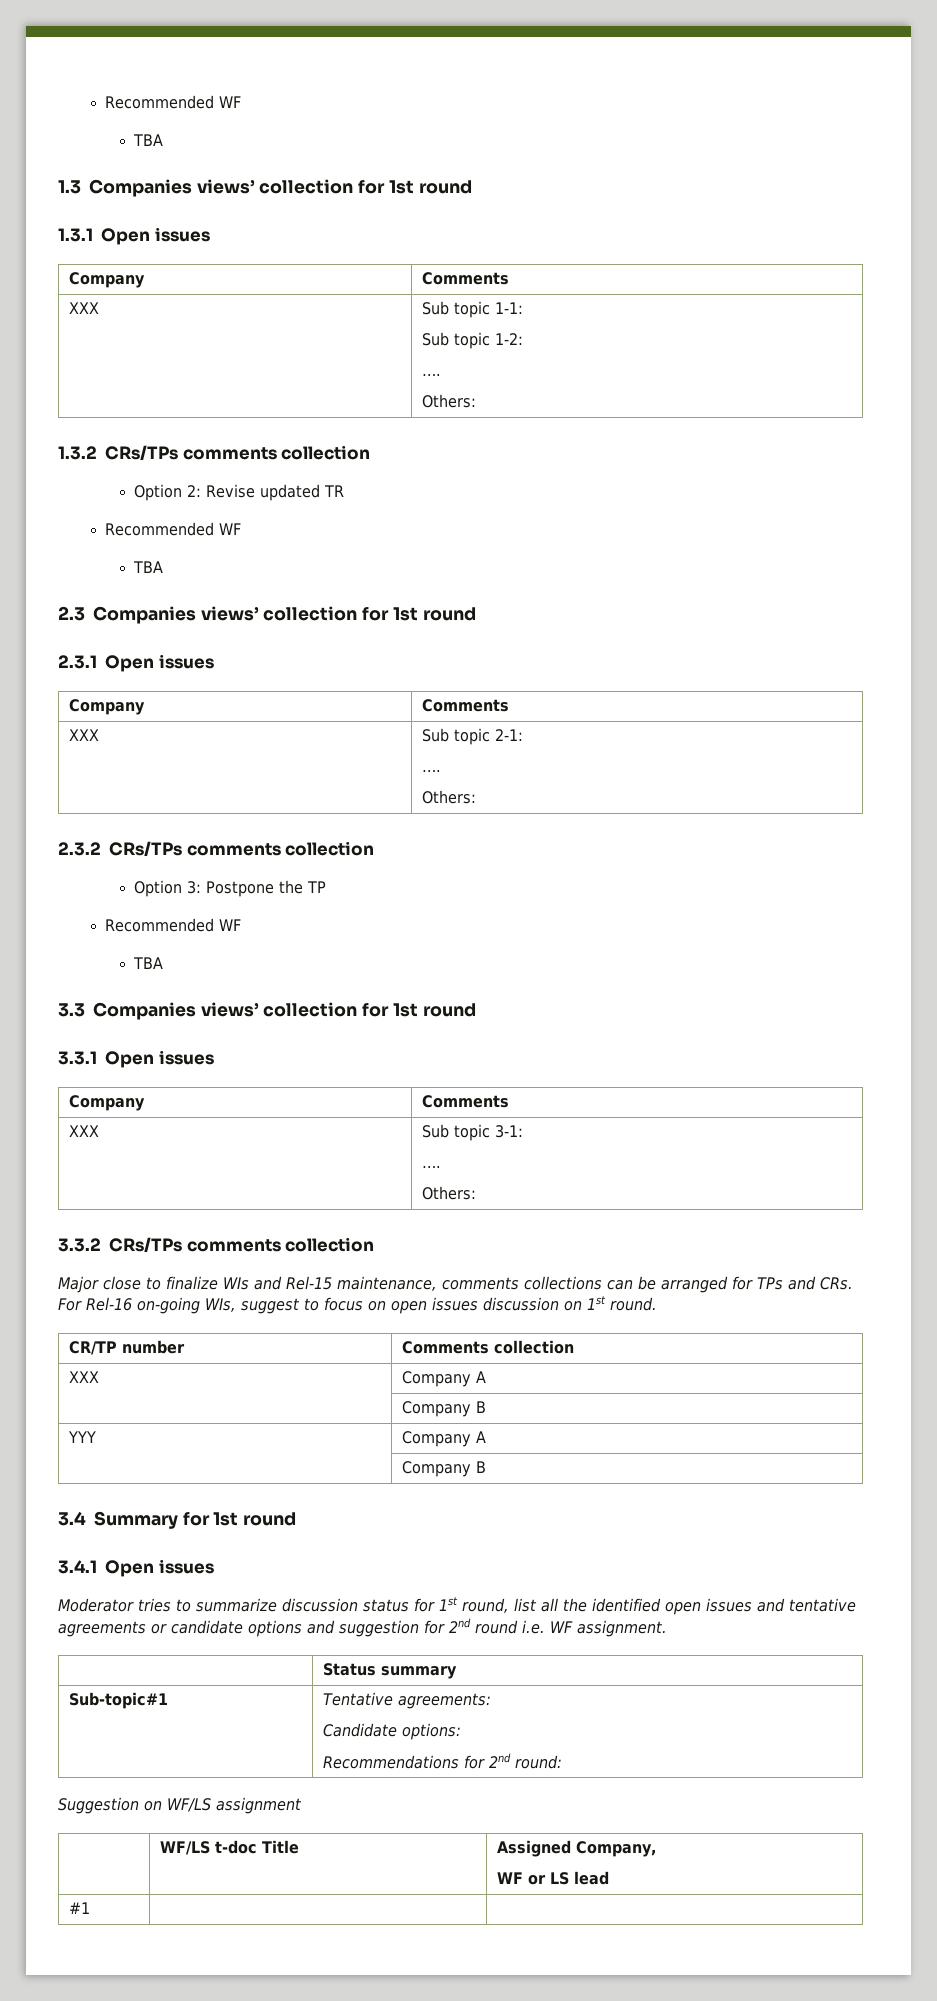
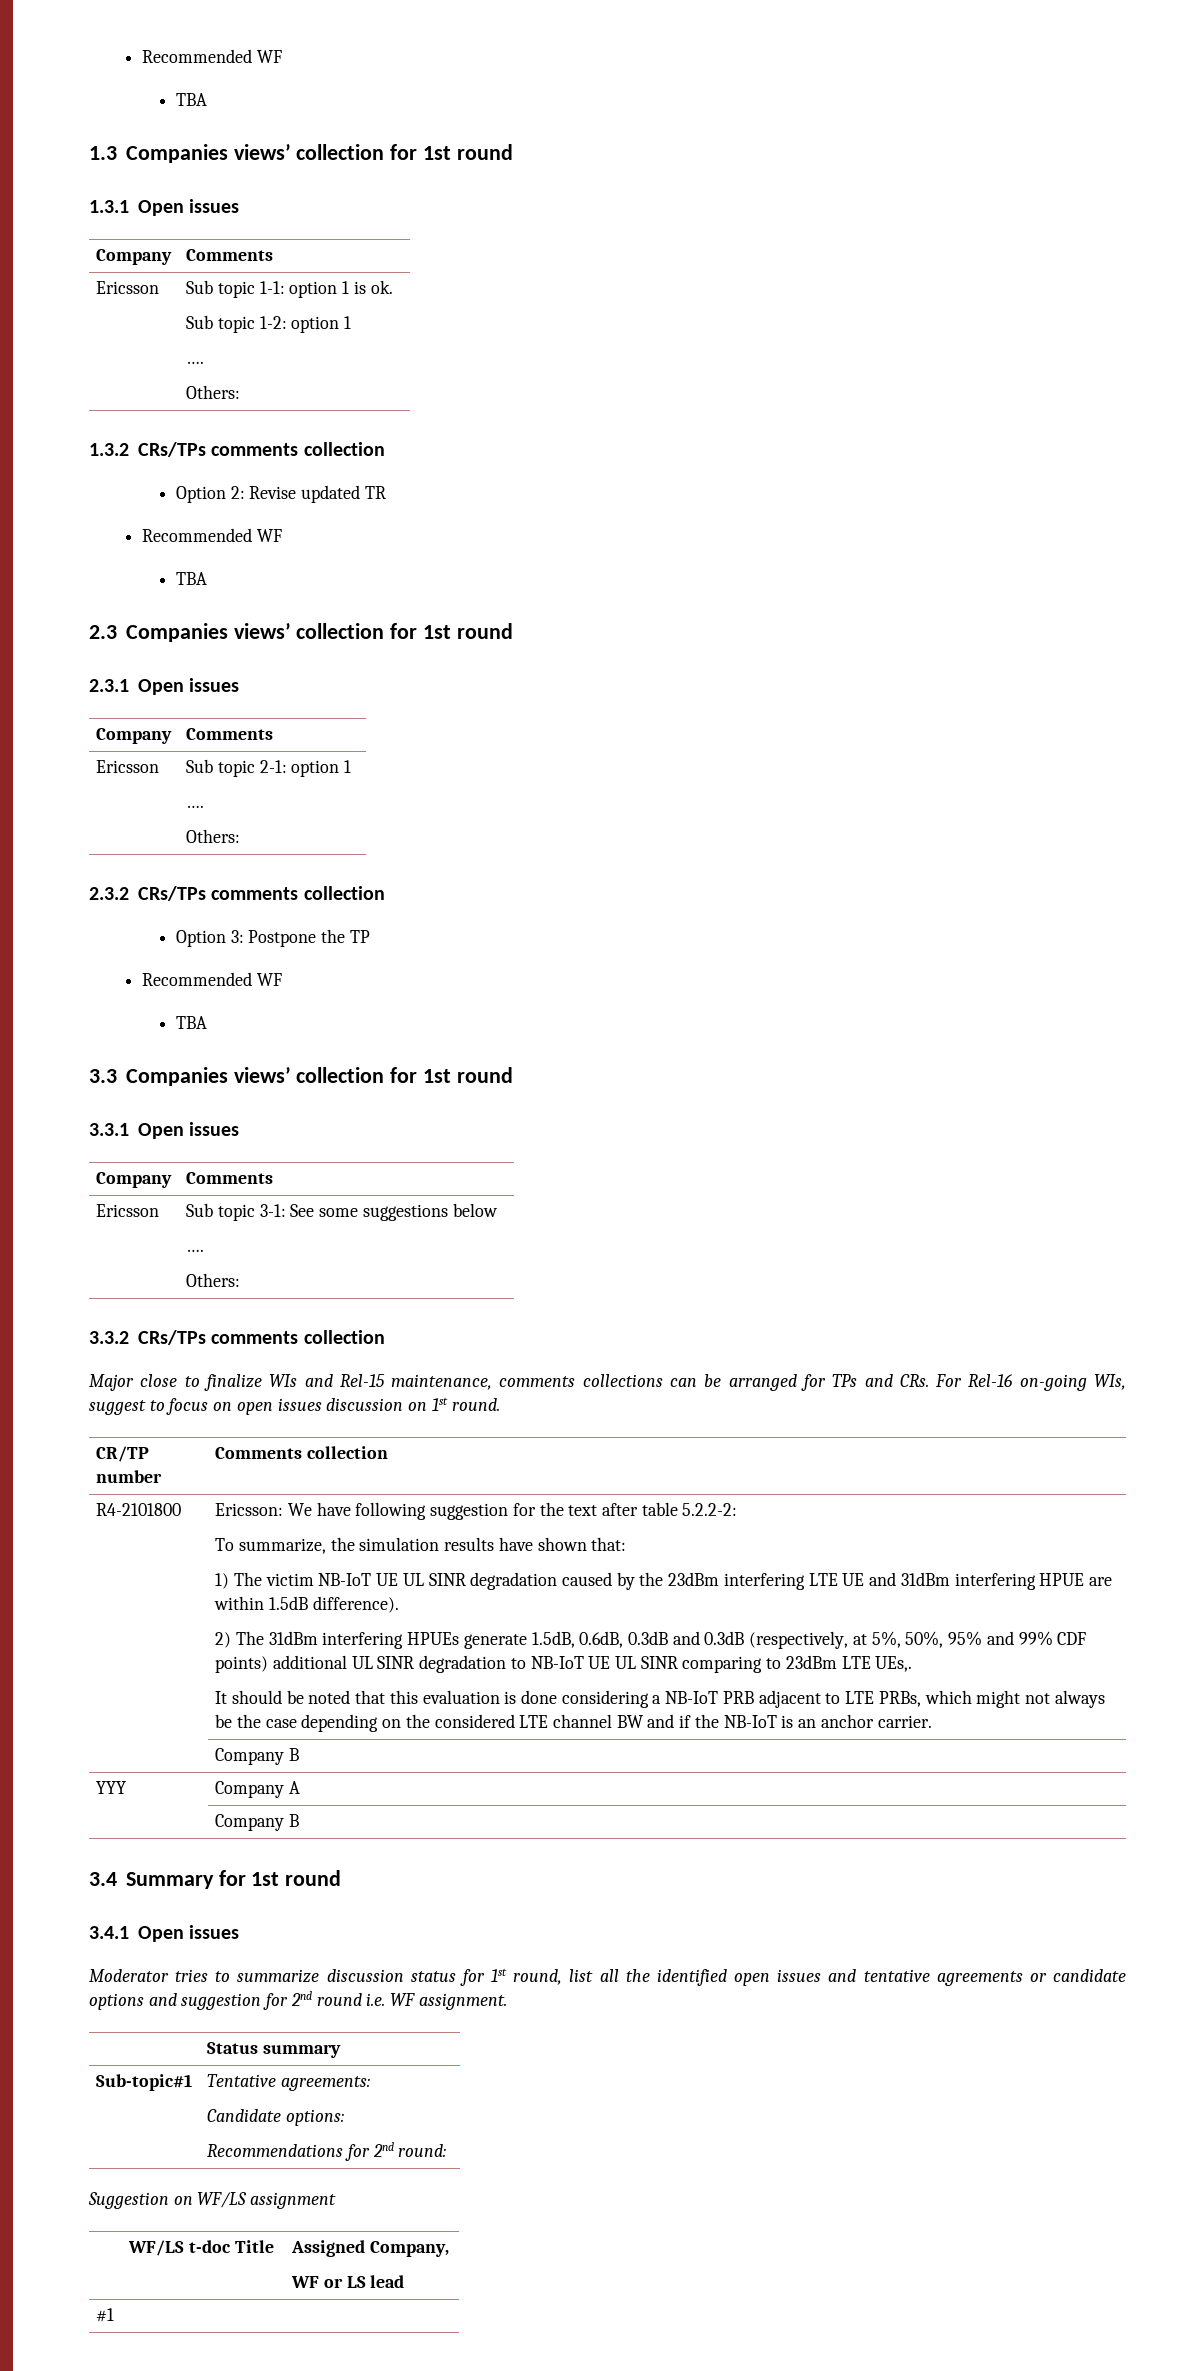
- XXX | Sub topic 1-1:
- Sub topic 1-2:
+ Ericsson | Sub topic 1-1: option 1 is ok.
+ Sub topic 1-2: option 1
- XXX | Sub topic 2-1:
+ Ericsson | Sub topic 2-1: option 1
- XXX | Sub topic 3-1:
+ Ericsson | Sub topic 3-1: See some suggestions below
- XXX | Company A
+ R4-2101800 | Ericsson: We have following suggestion for the text after table 5.2.2-2:
+ To summarize, the simulation results have shown that:
+ 1) The victim NB-IoT UE UL SINR degradation caused by the 23dBm interfering LTE UE and 31dBm interfering HPUE are within 1.5dB difference).
+ 2) The 31dBm interfering HPUEs generate 1.5dB, 0.6dB, 0.3dB and 0.3dB (respectively, at 5%, 50%, 95% and 99% CDF points) additional UL SINR degradation to NB-IoT UE UL SINR comparing to 23dBm LTE UEs,.
+ It should be noted that this evaluation is done considering a NB-IoT PRB adjacent to LTE PRBs, which might not always be the case depending on the considered LTE channel BW and if the NB-IoT is an anchor carrier.

